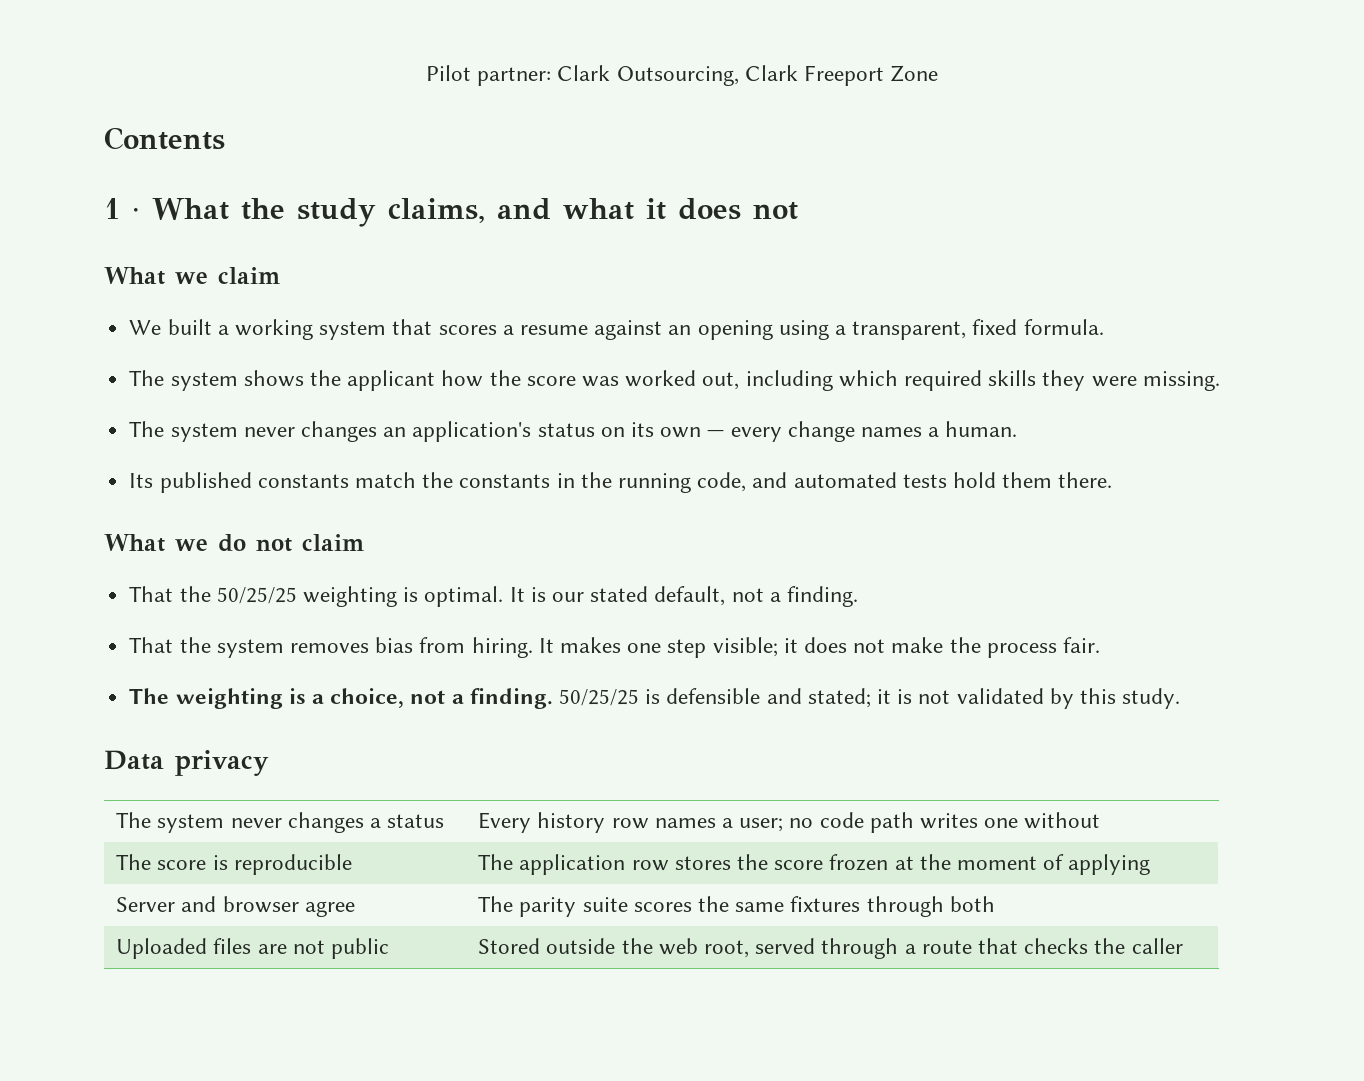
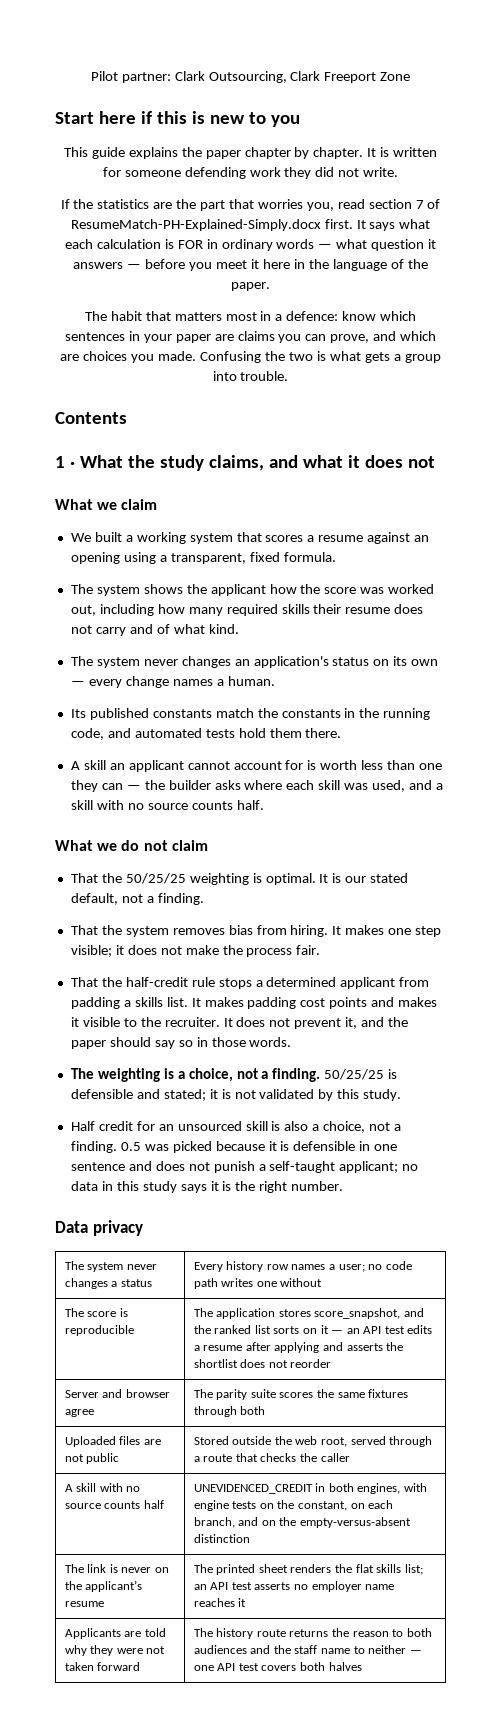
+ Start here if this is new to you
+ This guide explains the paper chapter by chapter. It is written for someone defending work they did not write.
+ If the statistics are the part that worries you, read section 7 of ResumeMatch-PH-Explained-Simply.docx first. It says what each calculation is FOR in ordinary words — what question it answers — before you meet it here in the language of the paper.
+ The habit that matters most in a defence: know which sentences in your paper are claims you can prove, and which are choices you made. Confusing the two is what gets a group into trouble.
- The system shows the applicant how the score was worked out, including which required skills they were missing.
+ The system shows the applicant how the score was worked out, including how many required skills their resume does not carry and of what kind.
+ A skill an applicant cannot account for is worth less than one they can — the builder asks where each skill was used, and a skill with no source counts half.
+ That the half-credit rule stops a determined applicant from padding a skills list. It makes padding cost points and makes it visible to the recruiter. It does not prevent it, and the paper should say so in those words.
+ Half credit for an unsourced skill is also a choice, not a finding. 0.5 was picked because it is defensible in one sentence and does not punish a self-taught applicant; no data in this study says it is the right number.
- The score is reproducible | The application row stores the score frozen at the moment of applying
+ The score is reproducible | The application stores score_snapshot, and the ranked list sorts on it — an API test edits a resume after applying and asserts the shortlist does not reorder
+ A skill with no source counts half | UNEVIDENCED_CREDIT in both engines, with engine tests on the constant, on each branch, and on the empty-versus-absent distinction
+ The link is never on the applicant’s resume | The printed sheet renders the flat skills list; an API test asserts no employer name reaches it
+ Applicants are told why they were not taken forward | The history route returns the reason to both audiences and the staff name to neither — one API test covers both halves

